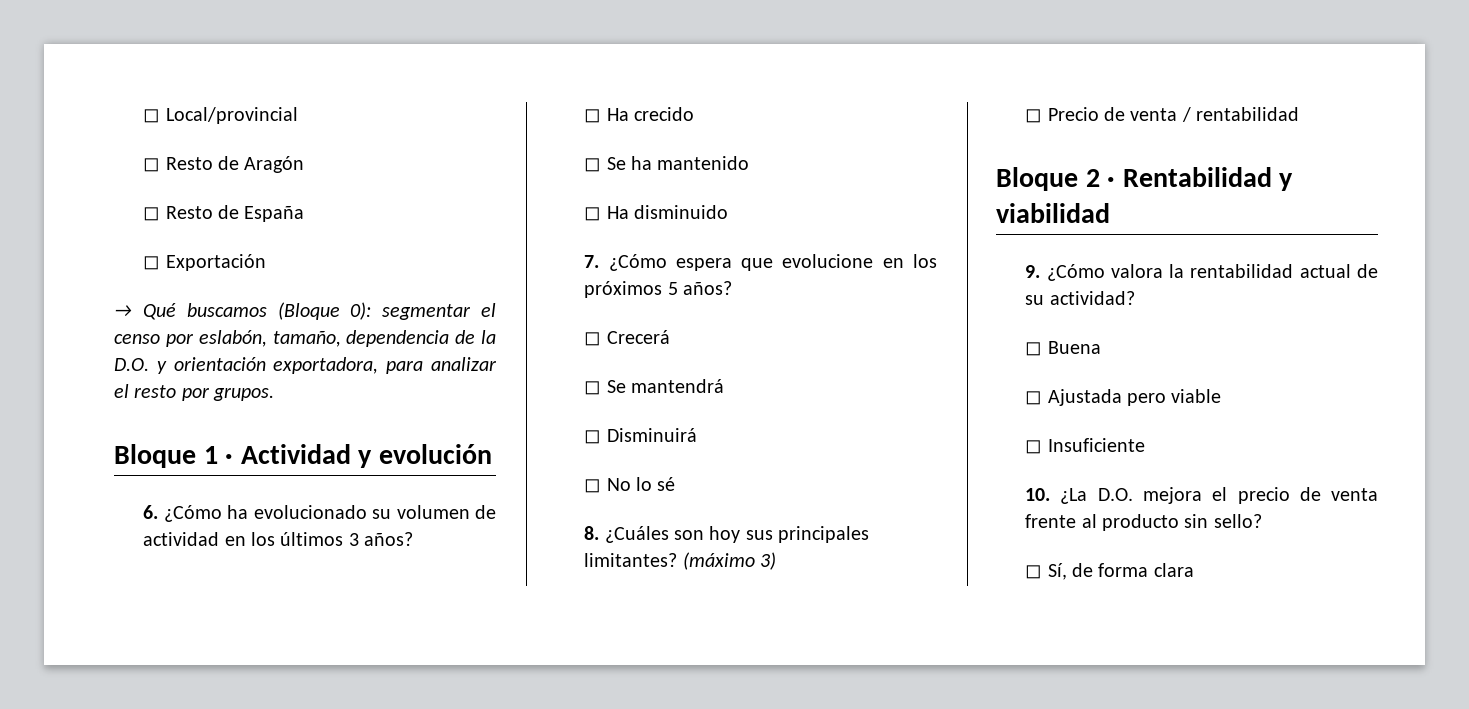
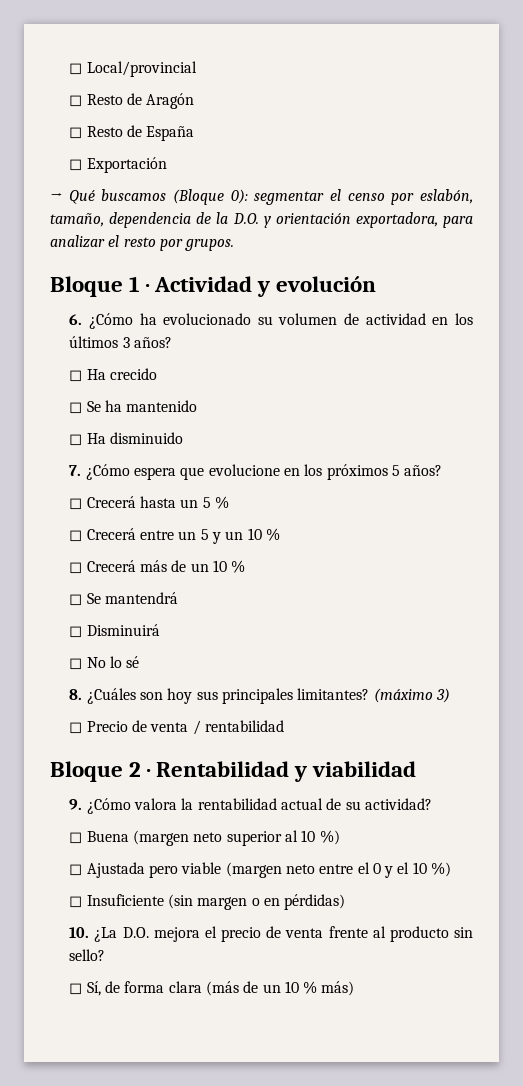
- ◻ Crecerá
+ ◻ Crecerá hasta un 5 %
+ ◻ Crecerá entre un 5 y un 10 %
+ ◻ Crecerá más de un 10 %
- ◻ Buena
- ◻ Ajustada pero viable
- ◻ Insuficiente
+ ◻ Buena (margen neto superior al 10 %)
+ ◻ Ajustada pero viable (margen neto entre el 0 y el 10 %)
+ ◻ Insuficiente (sin margen o en pérdidas)
- ◻ Sí, de forma clara
+ ◻ Sí, de forma clara (más de un 10 % más)

